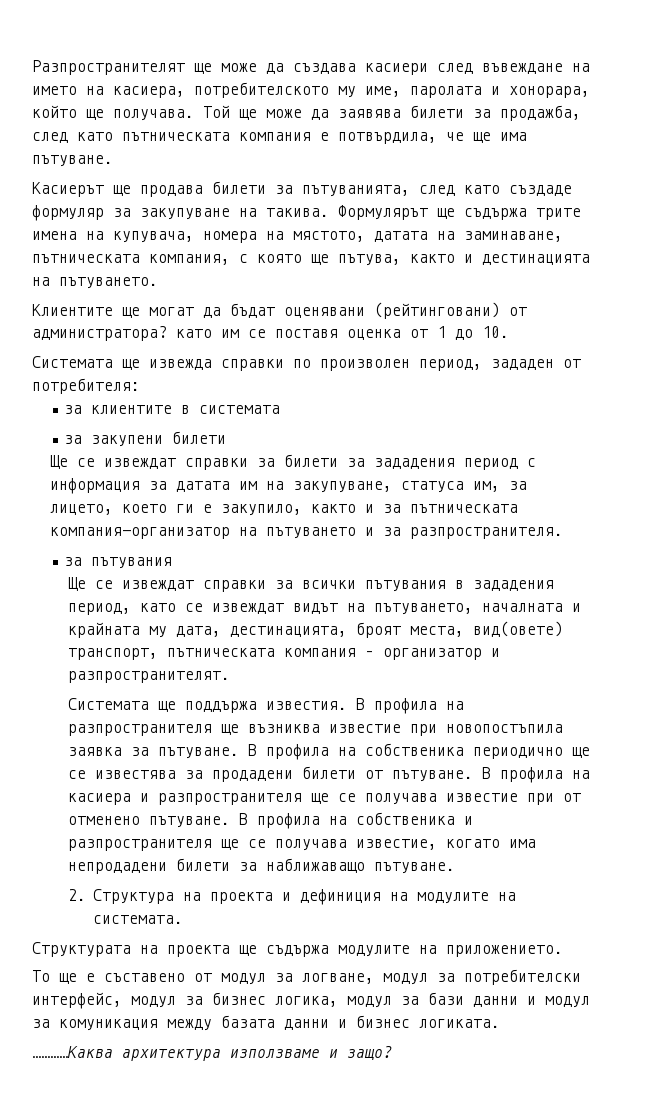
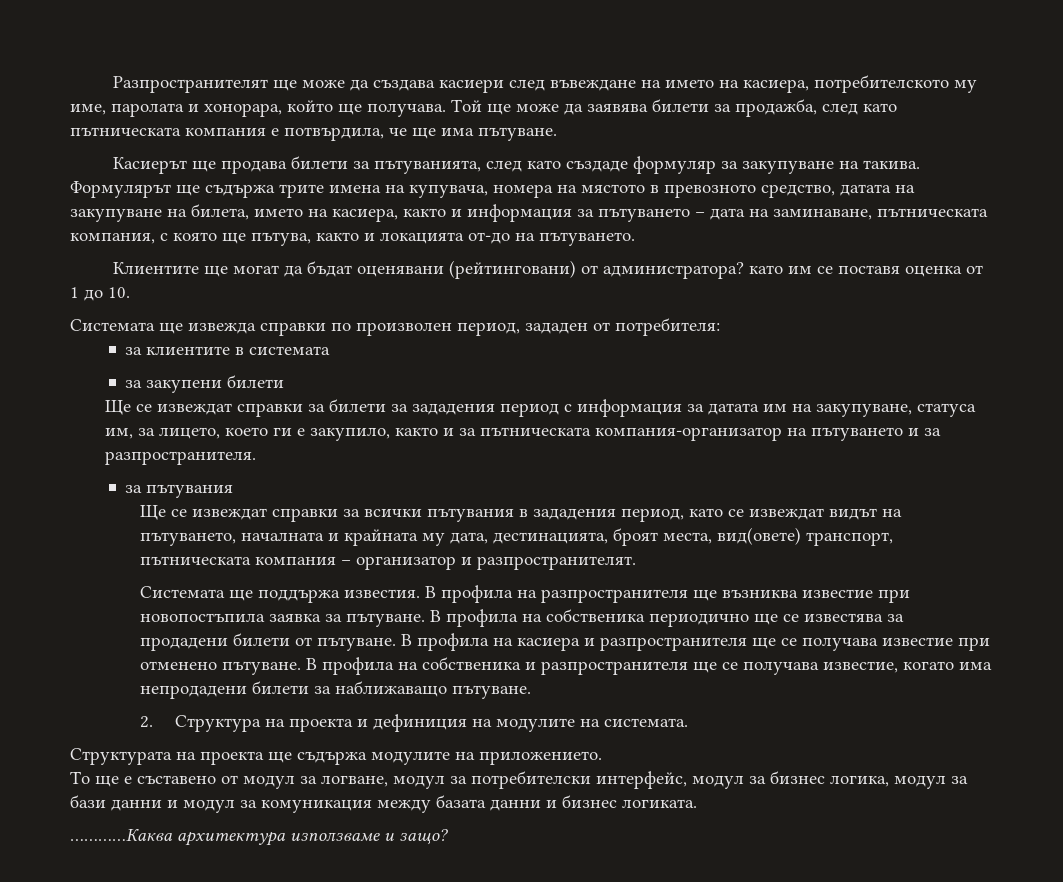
- Формулярът ще съдържа трите имена на купувача, номера на мястото, датата на заминаване, пътническата компания, с която ще пътува, както и дестинацията на пътуването.
+ Формулярът ще съдържа трите имена на купувача, номера на мястото в превозното средство, датата на закупуване на билета, името на касиера, както и информация за пътуването – дата на заминаване, пътническата компания, с която ще пътува, както и локацията от-до на пътуването.
- В профила на касиера и разпространителя ще се получава известие при от отменено пътуване.
+ В профила на касиера и разпространителя ще се получава известие при отменено пътуване.

